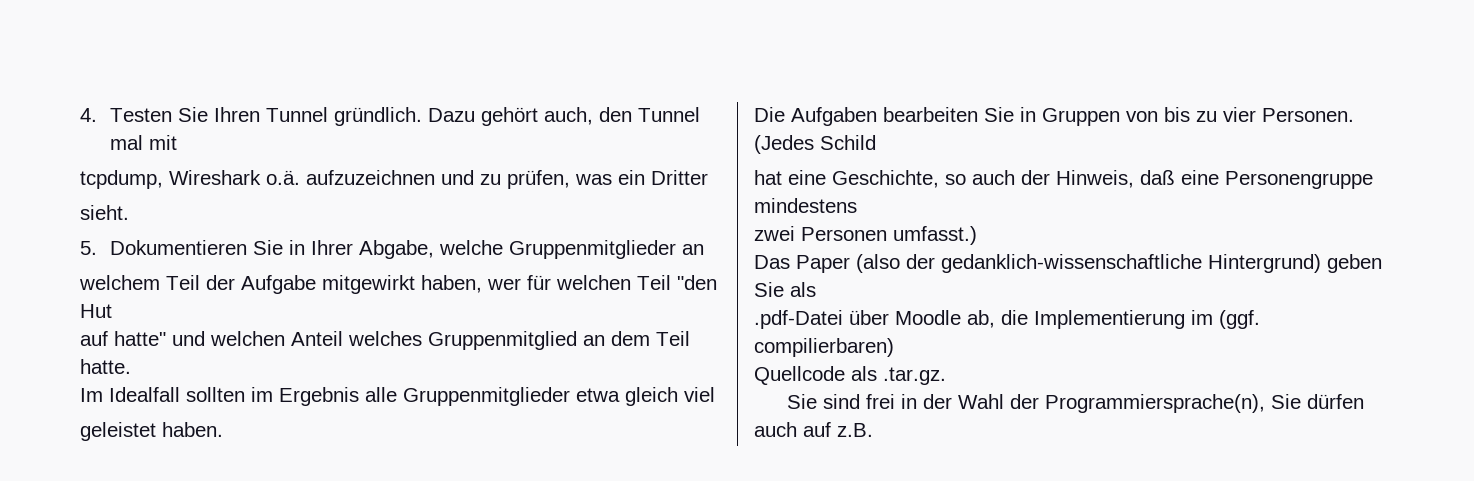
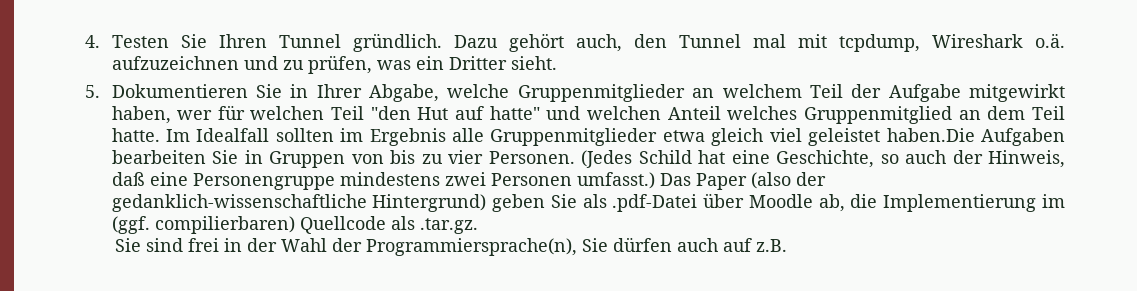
- Dazu gehört auch, den Tunnel mal mit
- tcpdump, Wireshark o.ä. aufzuzeichnen und zu prüfen, was ein Dritter
- sieht.
+ Dazu gehört auch, den Tunnel mal mit tcpdump, Wireshark o.ä. aufzuzeichnen und zu prüfen, was ein Dritter sieht.
- 5. Dokumentieren Sie in Ihrer Abgabe, welche Gruppenmitglieder an
- welchem Teil der Aufgabe mitgewirkt haben, wer für welchen Teil "den Hut
- auf hatte" und welchen Anteil welches Gruppenmitglied an dem Teil hatte.
- Im Idealfall sollten im Ergebnis alle Gruppenmitglieder etwa gleich viel
- geleistet haben.
- Die Aufgaben bearbeiten Sie in Gruppen von bis zu vier Personen.
+ 5. Dokumentieren Sie in Ihrer Abgabe, welche Gruppenmitglieder an welchem Teil der Aufgabe mitgewirkt haben, wer für welchen Teil "den Hut auf hatte" und welchen Anteil welches Gruppenmitglied an dem Teil hatte. Im Idealfall sollten im Ergebnis alle Gruppenmitglieder etwa gleich viel geleistet haben.Die Aufgaben bearbeiten Sie in Gruppen von bis zu vier Personen.
- (Jedes Schild
- hat eine Geschichte, so auch der Hinweis, daß eine Personengruppe mindestens
- zwei Personen umfasst.)
- Das Paper (also der gedanklich-wissenschaftliche Hintergrund) geben Sie als
- .pdf-Datei über Moodle ab, die Implementierung im (ggf. compilierbaren)
- Quellcode als .tar.gz.
+ (Jedes Schild hat eine Geschichte, so auch der Hinweis, daß eine Personengruppe mindestens zwei Personen umfasst.) Das Paper (also der gedanklich-wissenschaftliche Hintergrund) geben Sie als .pdf-Datei über Moodle ab, die Implementierung im (ggf. compilierbaren) Quellcode als .tar.gz.

